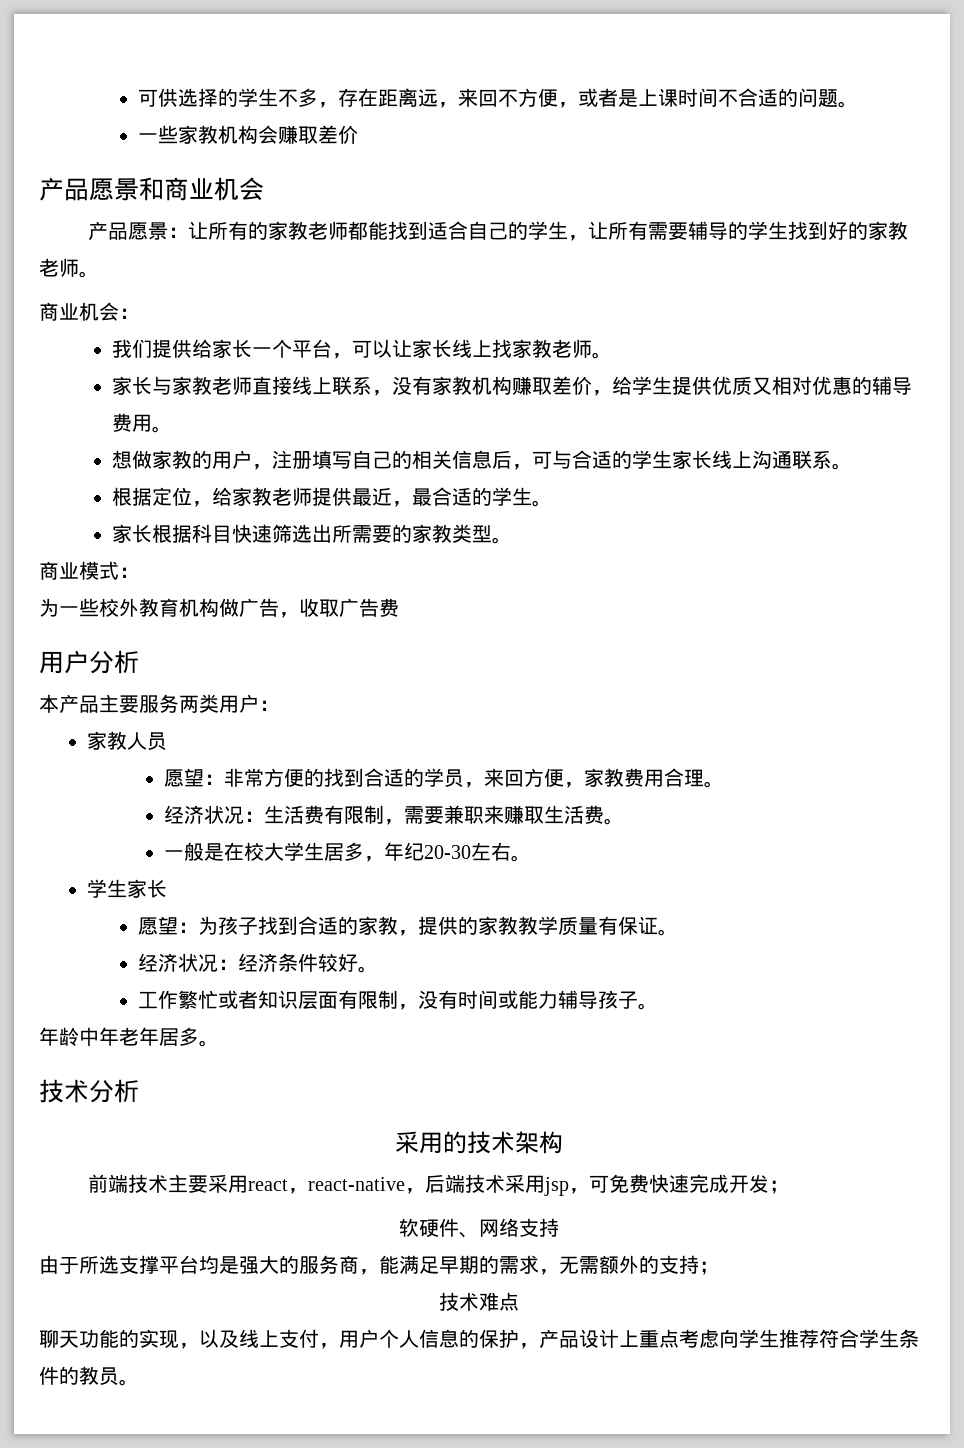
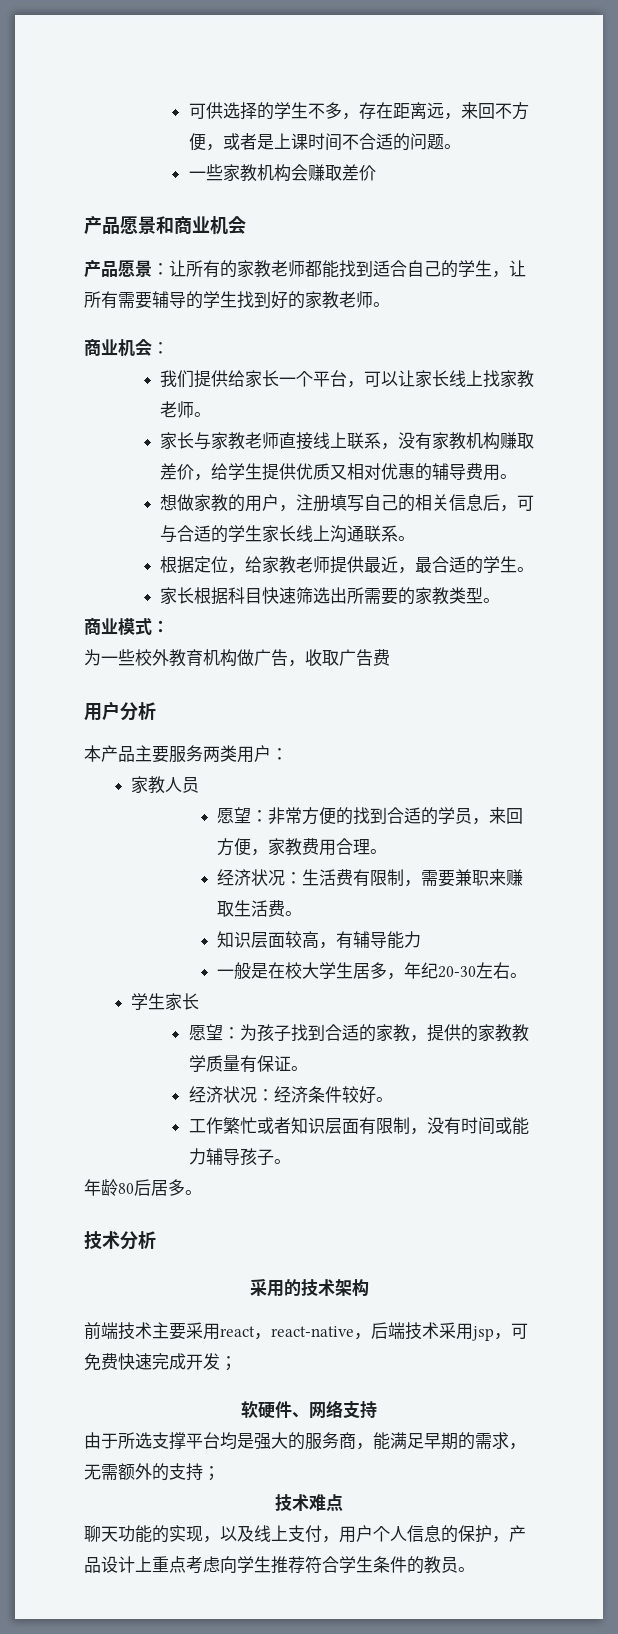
+ 知识层面较高，有辅导能力
- 年龄中年老年居多。
+ 年龄80后居多。

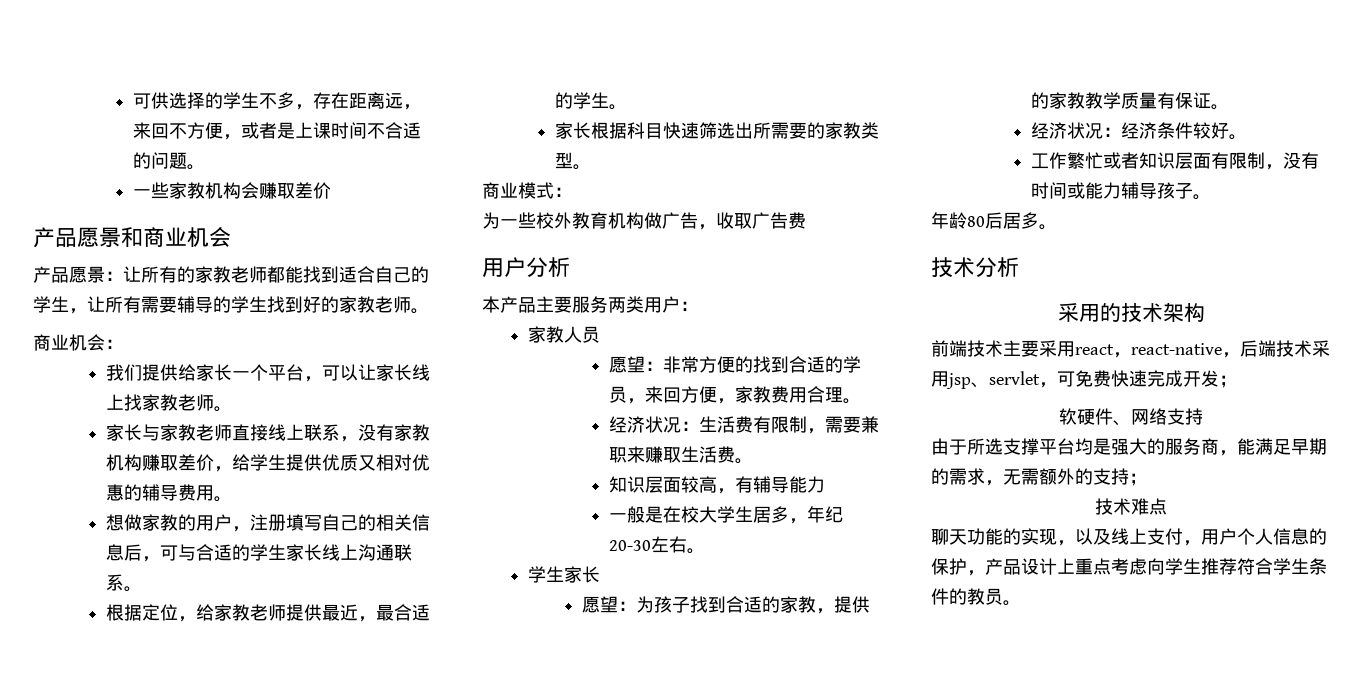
- 前端技术主要采用react，react-native，后端技术采用jsp，可免费快速完成开发；
+ 前端技术主要采用react，react-native，后端技术采用jsp、servlet，可免费快速完成开发；

